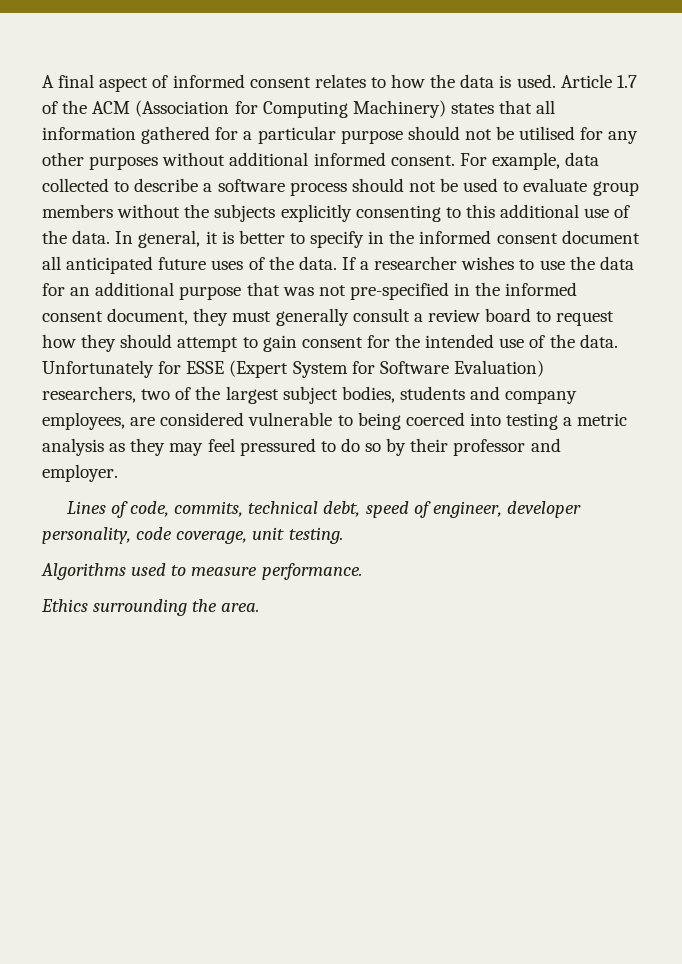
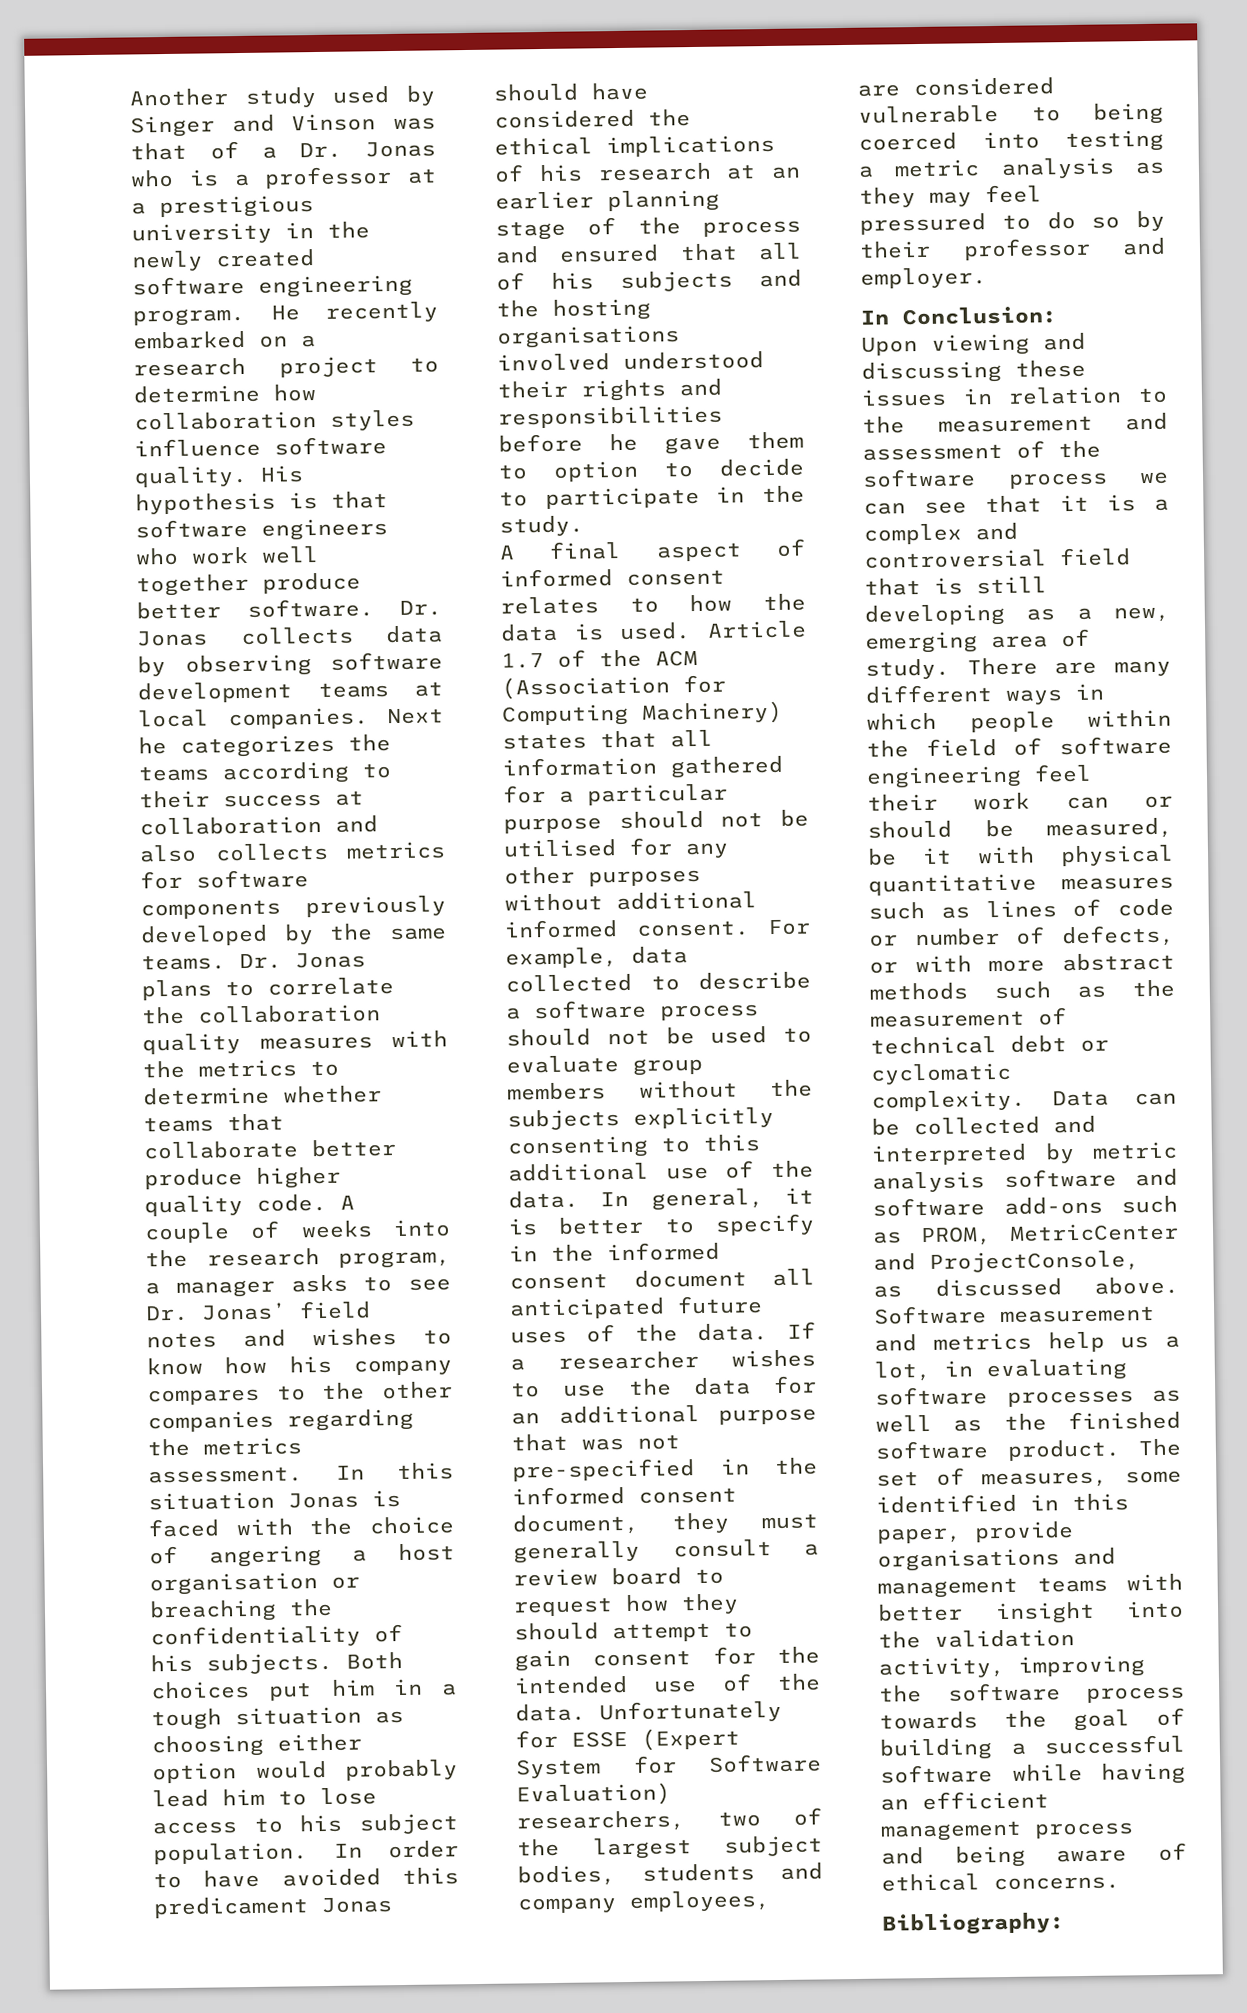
+ Another study used by Singer and Vinson was that of a Dr. Jonas who is a professor at a prestigious university in the newly created software engineering program. He recently embarked on a research project to determine how collaboration styles influence software quality. His hypothesis is that software engineers who work well together produce better software. Dr. Jonas collects data by observing software development teams at local companies. Next he categorizes the teams according to their success at collaboration and also collects metrics for software components previously developed by the same teams. Dr. Jonas plans to correlate the collaboration quality measures with the metrics to determine whether teams that collaborate better produce higher quality code. A couple of weeks into the research program, a manager asks to see Dr. Jonas’ field notes and wishes to know how his company compares to the other companies regarding the metrics assessment. In this situation Jonas is faced with the choice of angering a host organisation or breaching the confidentiality of his subjects. Both choices put him in a tough situation as choosing either option would probably lead him to lose access to his subject population. In order to have avoided this predicament Jonas should have considered the ethical implications of his research at an earlier planning stage of the process and ensured that all of his subjects and the hosting organisations involved understood their rights and responsibilities before he gave them to option to decide to participate in the study.
- Lines of code, commits, technical debt, speed of engineer, developer personality, code coverage, unit testing.
- Algorithms used to measure performance.
- Ethics surrounding the area.
+ In Conclusion:
+ Upon viewing and discussing these issues in relation to the measurement and assessment of the software process we can see that it is a complex and controversial field that is still developing as a new, emerging area of study. There are many different ways in which people within the field of software engineering feel their work can or should be measured, be it with physical quantitative measures such as lines of code or number of defects, or with more abstract methods such as the measurement of technical debt or cyclomatic complexity. Data can be collected and interpreted by metric analysis software and software add-ons such as PROM, MetricCenter and ProjectConsole, as discussed above. Software measurement and metrics help us a lot, in evaluating software processes as well as the finished software product. The set of measures, some identified in this paper, provide organisations and management teams with better insight into the validation activity, improving the software process towards the goal of building a successful software while having an efficient management process and being aware of ethical concerns.
+ Bibliography:

